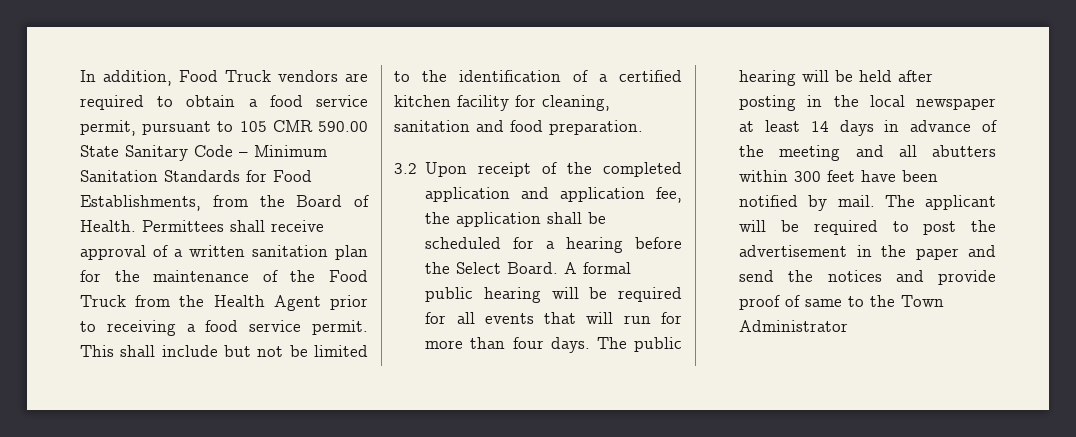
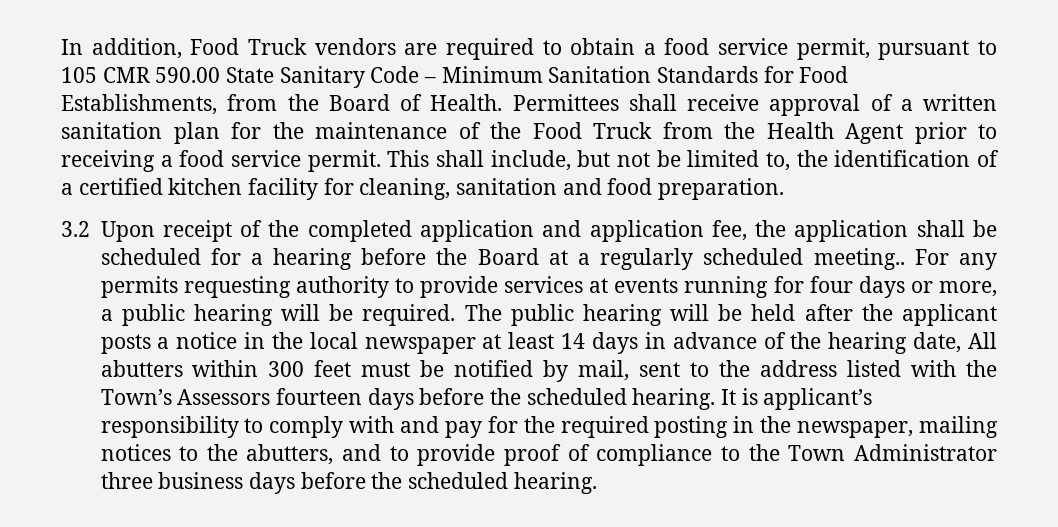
- This shall include but not be limited to the identification of a certified kitchen facility for cleaning, sanitation and food preparation.
+ This shall include, but not be limited to, the identification of a certified kitchen facility for cleaning, sanitation and food preparation.
- 3.2 Upon receipt of the completed application and application fee, the application shall be scheduled for a hearing before the Select Board. A formal public hearing will be required for all events that will run for more than four days.
+ 3.2 Upon receipt of the completed application and application fee, the application shall be scheduled for a hearing before the Board at a regularly scheduled meeting.. For any permits requesting authority to provide services at events running for four days or more, a public hearing will be required.
- The public hearing will be held after posting in the local newspaper at least 14 days in advance of the meeting and all abutters within 300 feet have been notified by mail. The applicant will be required to post the advertisement in the paper and send the notices and provide proof of same to the Town Administrator
+ The public hearing will be held after the applicant posts a notice in the local newspaper at least 14 days in advance of the hearing date, All abutters within 300 feet must be notified by mail, sent to the address listed with the Town’s Assessors fourteen days before the scheduled hearing. It is applicant’s responsibility to comply with and pay for the required posting in the newspaper, mailing notices to the abutters, and to provide proof of compliance to the Town Administrator three business days before the scheduled hearing.

